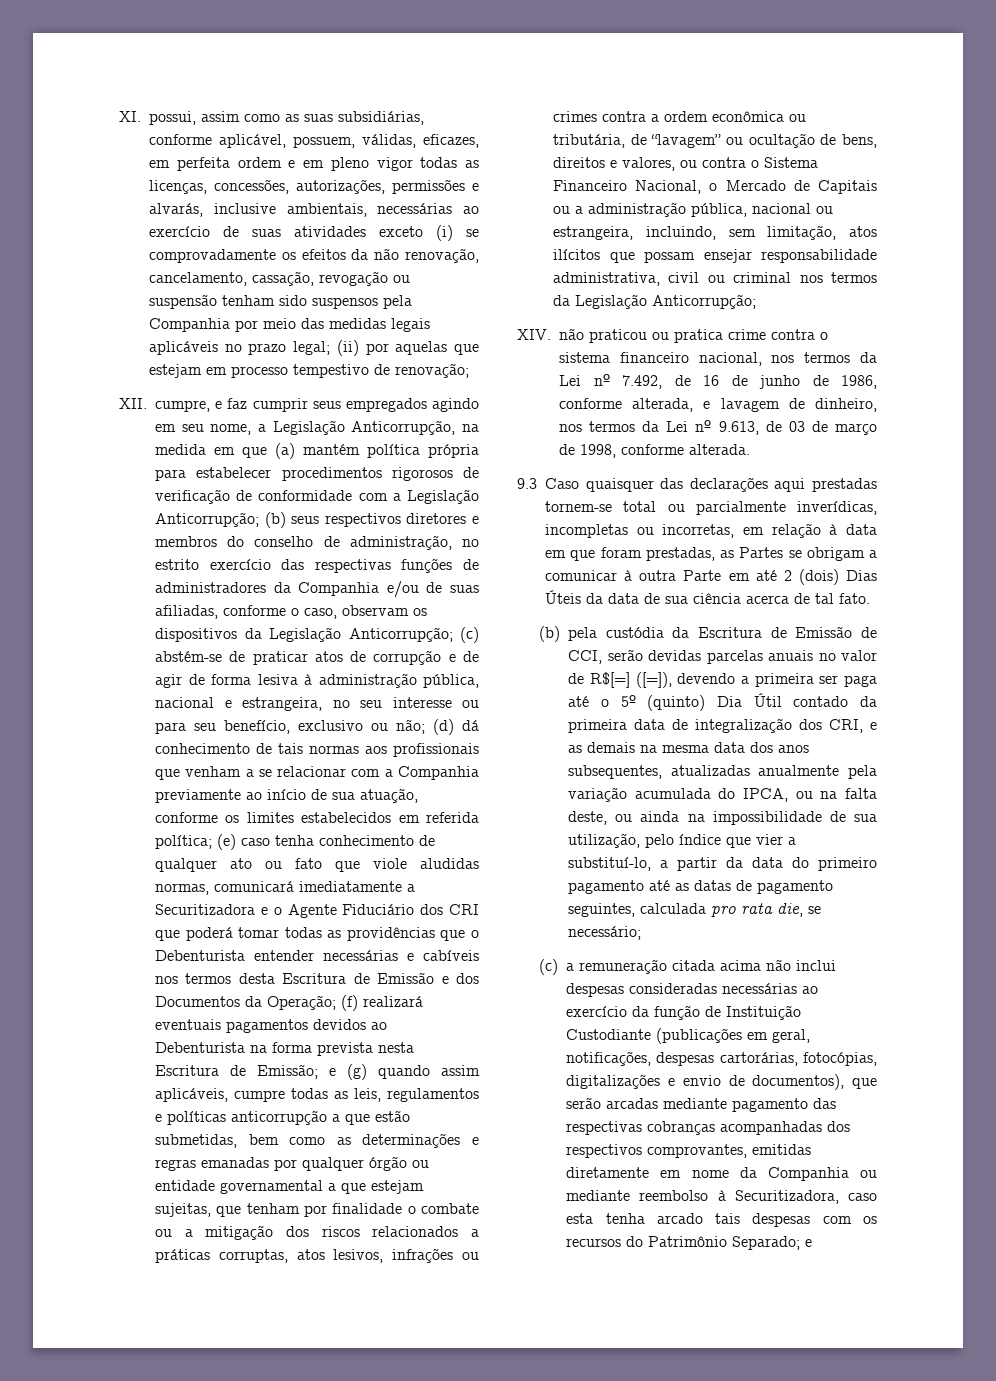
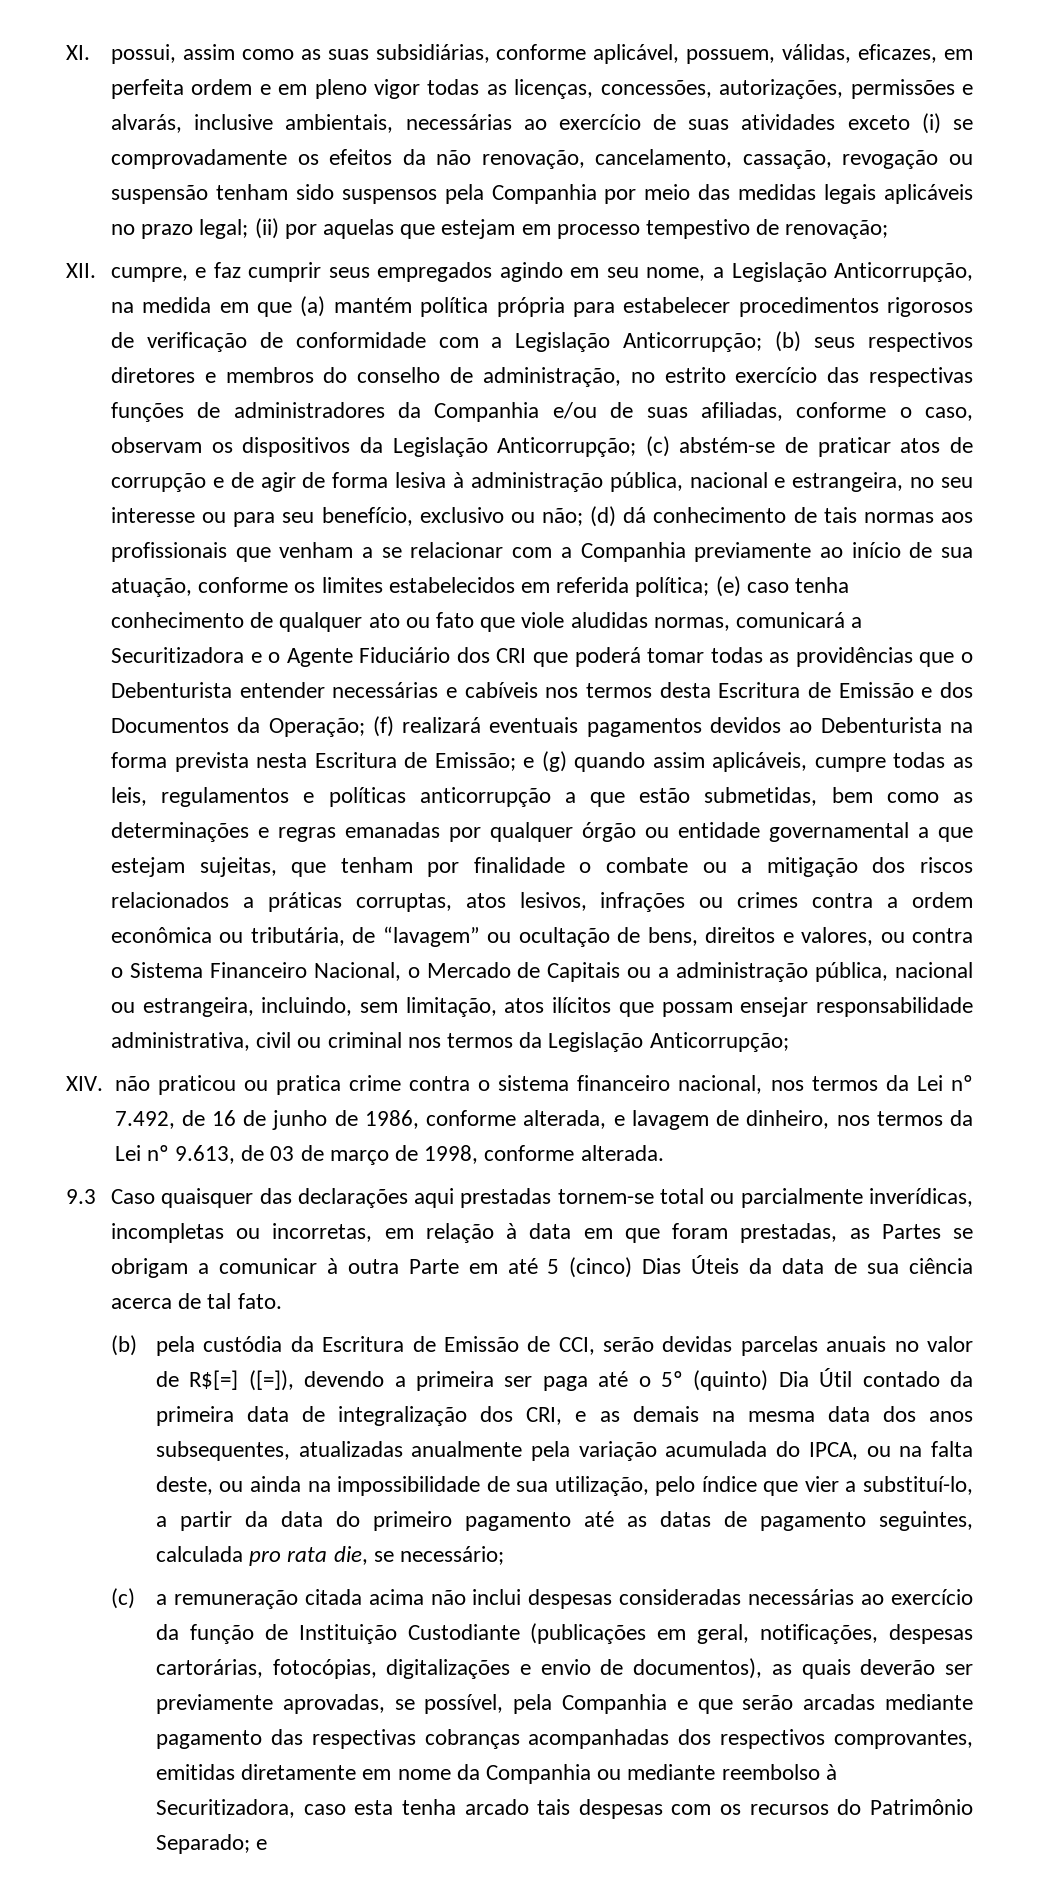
- (e) caso tenha conhecimento de qualquer ato ou fato que viole aludidas normas, comunicará imediatamente a Securitizadora e o Agente Fiduciário dos CRI que poderá tomar todas as providências que o Debenturista entender necessárias e cabíveis nos termos desta Escritura de Emissão e dos Documentos da Operação;
+ (e) caso tenha conhecimento de qualquer ato ou fato que viole aludidas normas, comunicará a Securitizadora e o Agente Fiduciário dos CRI que poderá tomar todas as providências que o Debenturista entender necessárias e cabíveis nos termos desta Escritura de Emissão e dos Documentos da Operação;
- 9.3 Caso quaisquer das declarações aqui prestadas tornem-se total ou parcialmente inverídicas, incompletas ou incorretas, em relação à data em que foram prestadas, as Partes se obrigam a comunicar à outra Parte em até 2 (dois) Dias Úteis da data de sua ciência acerca de tal fato.
+ 9.3 Caso quaisquer das declarações aqui prestadas tornem-se total ou parcialmente inverídicas, incompletas ou incorretas, em relação à data em que foram prestadas, as Partes se obrigam a comunicar à outra Parte em até 5 (cinco) Dias Úteis da data de sua ciência acerca de tal fato.
- (c) a remuneração citada acima não inclui despesas consideradas necessárias ao exercício da função de Instituição Custodiante (publicações em geral, notificações, despesas cartorárias, fotocópias, digitalizações e envio de documentos), que serão arcadas mediante pagamento das respectivas cobranças acompanhadas dos respectivos comprovantes, emitidas diretamente em nome da Companhia ou mediante reembolso à Securitizadora, caso esta tenha arcado tais despesas com os recursos do Patrimônio Separado;
+ (c) a remuneração citada acima não inclui despesas consideradas necessárias ao exercício da função de Instituição Custodiante (publicações em geral, notificações, despesas cartorárias, fotocópias, digitalizações e envio de documentos), as quais deverão ser previamente aprovadas, se possível, pela Companhia e que serão arcadas mediante pagamento das respectivas cobranças acompanhadas dos respectivos comprovantes, emitidas diretamente em nome da Companhia ou mediante reembolso à Securitizadora, caso esta tenha arcado tais despesas com os recursos do Patrimônio Separado;

